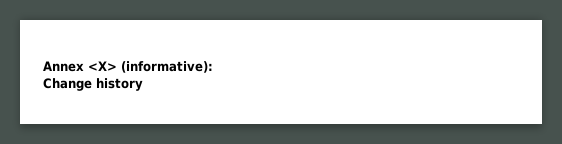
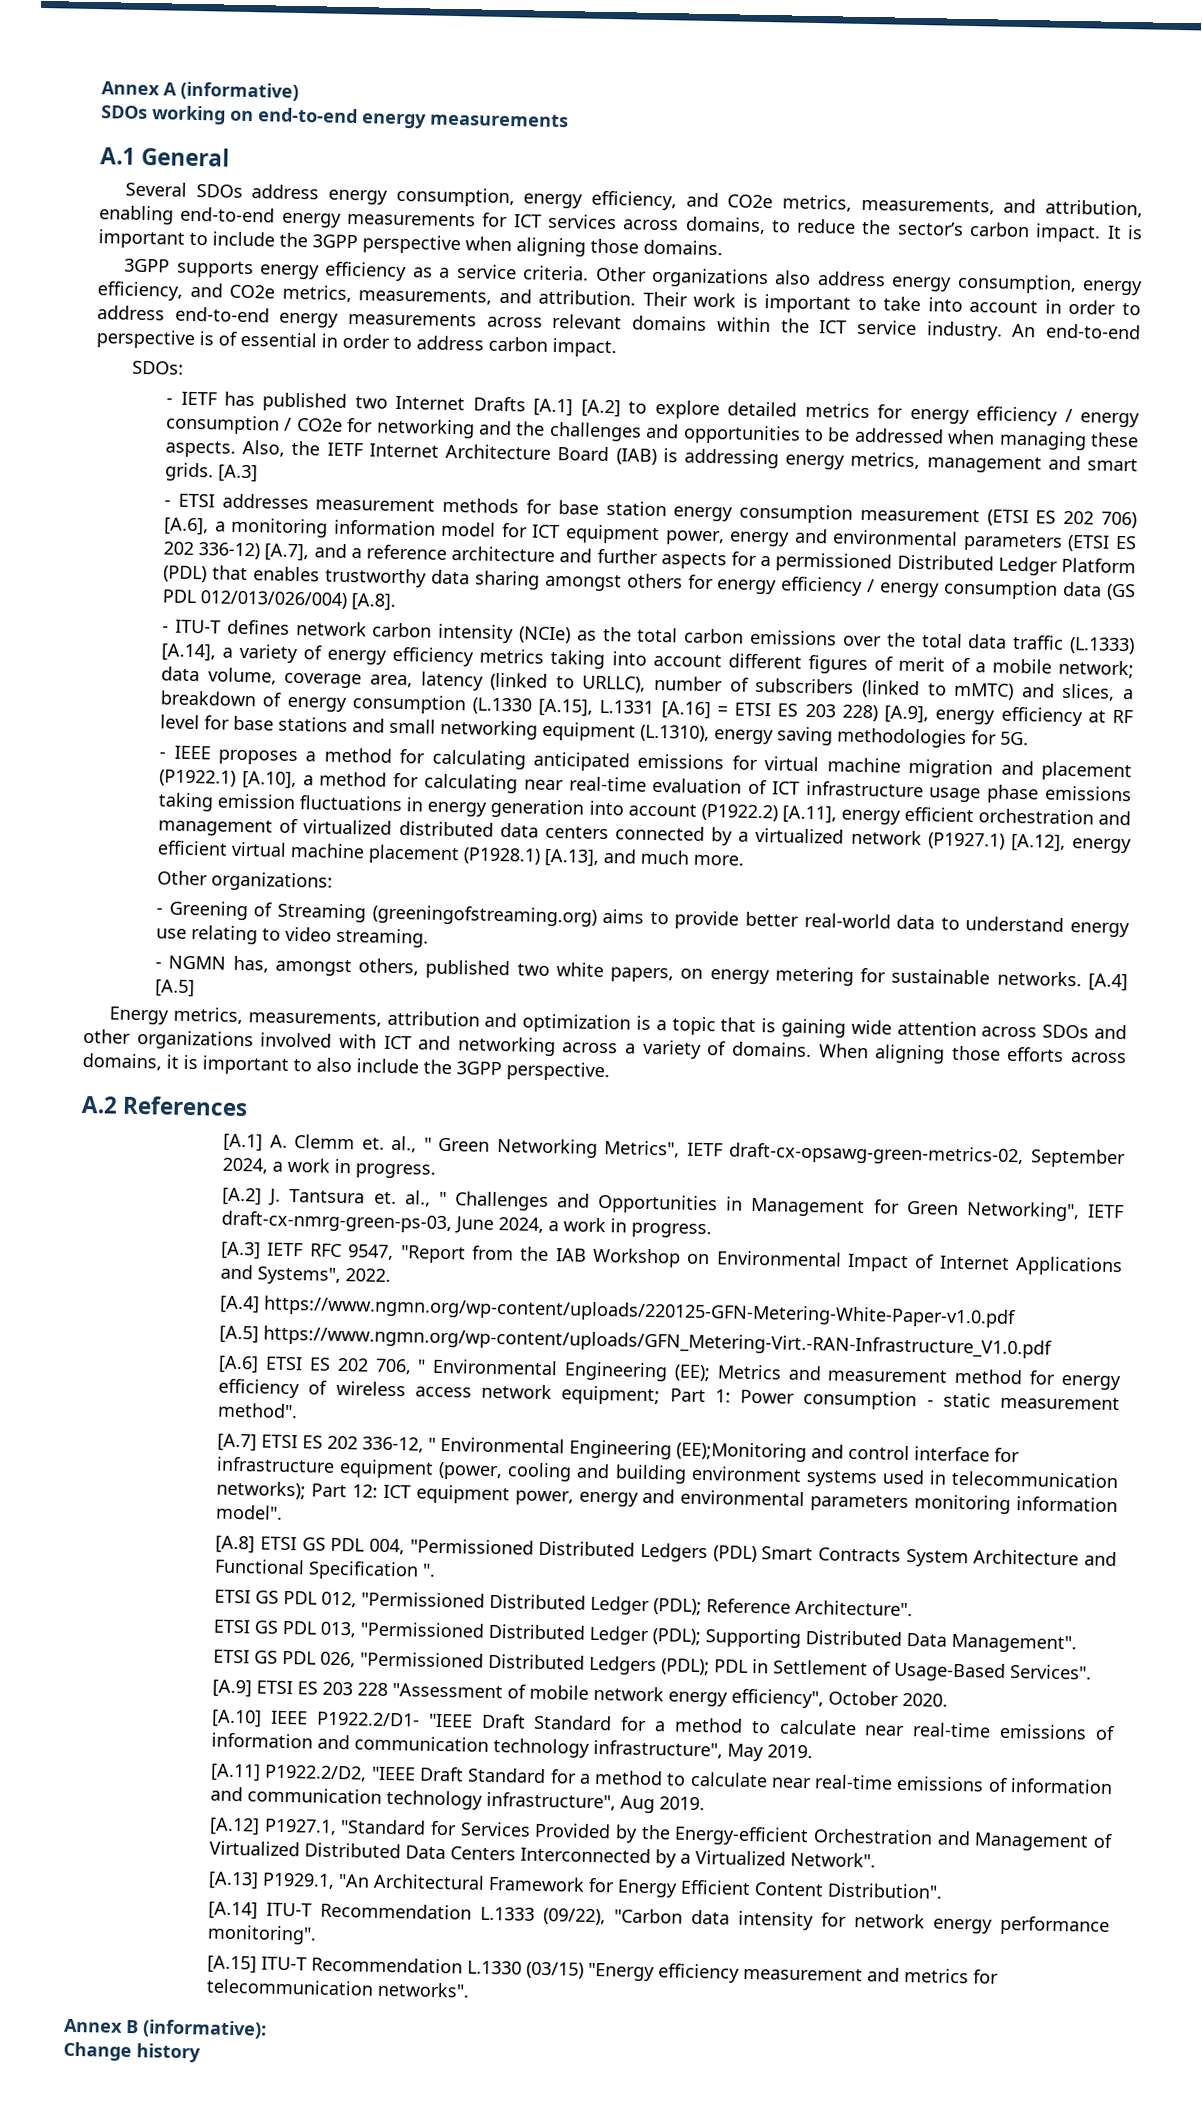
- Annex <X> (informative):
+ Annex A (informative)
+ SDOs working on end-to-end energy measurements
+ A.1 General
+ Several SDOs address energy consumption, energy efficiency, and CO2e metrics, measurements, and attribution, enabling end-to-end energy measurements for ICT services across domains, to reduce the sector’s carbon impact. It is important to include the 3GPP perspective when aligning those domains.
+ 3GPP supports energy efficiency as a service criteria. Other organizations also address energy consumption, energy efficiency, and CO2e metrics, measurements, and attribution. Their work is important to take into account in order to address end-to-end energy measurements across relevant domains within the ICT service industry. An end-to-end perspective is of essential in order to address carbon impact.
+ SDOs:
+ - IETF has published two Internet Drafts [A.1] [A.2] to explore detailed metrics for energy efficiency / energy consumption / CO2e for networking and the challenges and opportunities to be addressed when managing these aspects. Also, the IETF Internet Architecture Board (IAB) is addressing energy metrics, management and smart grids. [A.3]
+ - ETSI addresses measurement methods for base station energy consumption measurement (ETSI ES 202 706) [A.6], a monitoring information model for ICT equipment power, energy and environmental parameters (ETSI ES 202 336-12) [A.7], and a reference architecture and further aspects for a permissioned Distributed Ledger Platform (PDL) that enables trustworthy data sharing amongst others for energy efficiency / energy consumption data (GS PDL 012/013/026/004) [A.8].
+ - ITU-T defines network carbon intensity (NCIe) as the total carbon emissions over the total data traffic (L.1333) [A.14], a variety of energy efficiency metrics taking into account different figures of merit of a mobile network; data volume, coverage area, latency (linked to URLLC), number of subscribers (linked to mMTC) and slices, a breakdown of energy consumption (L.1330 [A.15], L.1331 [A.16] = ETSI ES 203 228) [A.9], energy efficiency at RF level for base stations and small networking equipment (L.1310), energy saving methodologies for 5G.
+ - IEEE proposes a method for calculating anticipated emissions for virtual machine migration and placement (P1922.1) [A.10], a method for calculating near real-time evaluation of ICT infrastructure usage phase emissions taking emission fluctuations in energy generation into account (P1922.2) [A.11], energy efficient orchestration and management of virtualized distributed data centers connected by a virtualized network (P1927.1) [A.12], energy efficient virtual machine placement (P1928.1) [A.13], and much more.
+ Other organizations:
+ - Greening of Streaming (greeningofstreaming.org) aims to provide better real-world data to understand energy use relating to video streaming.
+ - NGMN has, amongst others, published two white papers, on energy metering for sustainable networks. [A.4] [A.5]
+ Energy metrics, measurements, attribution and optimization is a topic that is gaining wide attention across SDOs and other organizations involved with ICT and networking across a variety of domains. When aligning those efforts across domains, it is important to also include the 3GPP perspective.
+ A.2 References
+ [A.1] A. Clemm et. al., " Green Networking Metrics", IETF draft-cx-opsawg-green-metrics-02, September 2024, a work in progress.
+ [A.2] J. Tantsura et. al., " Challenges and Opportunities in Management for Green Networking", IETF draft-cx-nmrg-green-ps-03, June 2024, a work in progress.
+ [A.3] IETF RFC 9547, "Report from the IAB Workshop on Environmental Impact of Internet Applications and Systems", 2022.
+ [A.4] https://www.ngmn.org/wp-content/uploads/220125-GFN-Metering-White-Paper-v1.0.pdf
+ [A.5] https://www.ngmn.org/wp-content/uploads/GFN_Metering-Virt.-RAN-Infrastructure_V1.0.pdf
+ [A.6] ETSI ES 202 706, " Environmental Engineering (EE); Metrics and measurement method for energy efficiency of wireless access network equipment; Part 1: Power consumption - static measurement method".
+ [A.7] ETSI ES 202 336-12, " Environmental Engineering (EE);Monitoring and control interface for infrastructure equipment (power, cooling and building environment systems used in telecommunication networks); Part 12: ICT equipment power, energy and environmental parameters monitoring information model".
+ [A.8] ETSI GS PDL 004, "Permissioned Distributed Ledgers (PDL) Smart Contracts System Architecture and Functional Specification ".
+ ETSI GS PDL 012, "Permissioned Distributed Ledger (PDL); Reference Architecture".
+ ETSI GS PDL 013, "Permissioned Distributed Ledger (PDL); Supporting Distributed Data Management".
+ ETSI GS PDL 026, "Permissioned Distributed Ledgers (PDL); PDL in Settlement of Usage-Based Services".
+ [A.9] ETSI ES 203 228 "Assessment of mobile network energy efficiency", October 2020.
+ [A.10] IEEE P1922.2/D1- "IEEE Draft Standard for a method to calculate near real-time emissions of information and communication technology infrastructure", May 2019.
+ [A.11] P1922.2/D2, "IEEE Draft Standard for a method to calculate near real-time emissions of information and communication technology infrastructure", Aug 2019.
+ [A.12] P1927.1, "Standard for Services Provided by the Energy-efficient Orchestration and Management of Virtualized Distributed Data Centers Interconnected by a Virtualized Network".
+ [A.13] P1929.1, "An Architectural Framework for Energy Efficient Content Distribution".
+ [A.14] ITU-T Recommendation L.1333 (09/22), "Carbon data intensity for network energy performance monitoring".
+ [A.15] ITU-T Recommendation L.1330 (03/15) "Energy efficiency measurement and metrics for telecommunication networks".
+ Annex B (informative):

